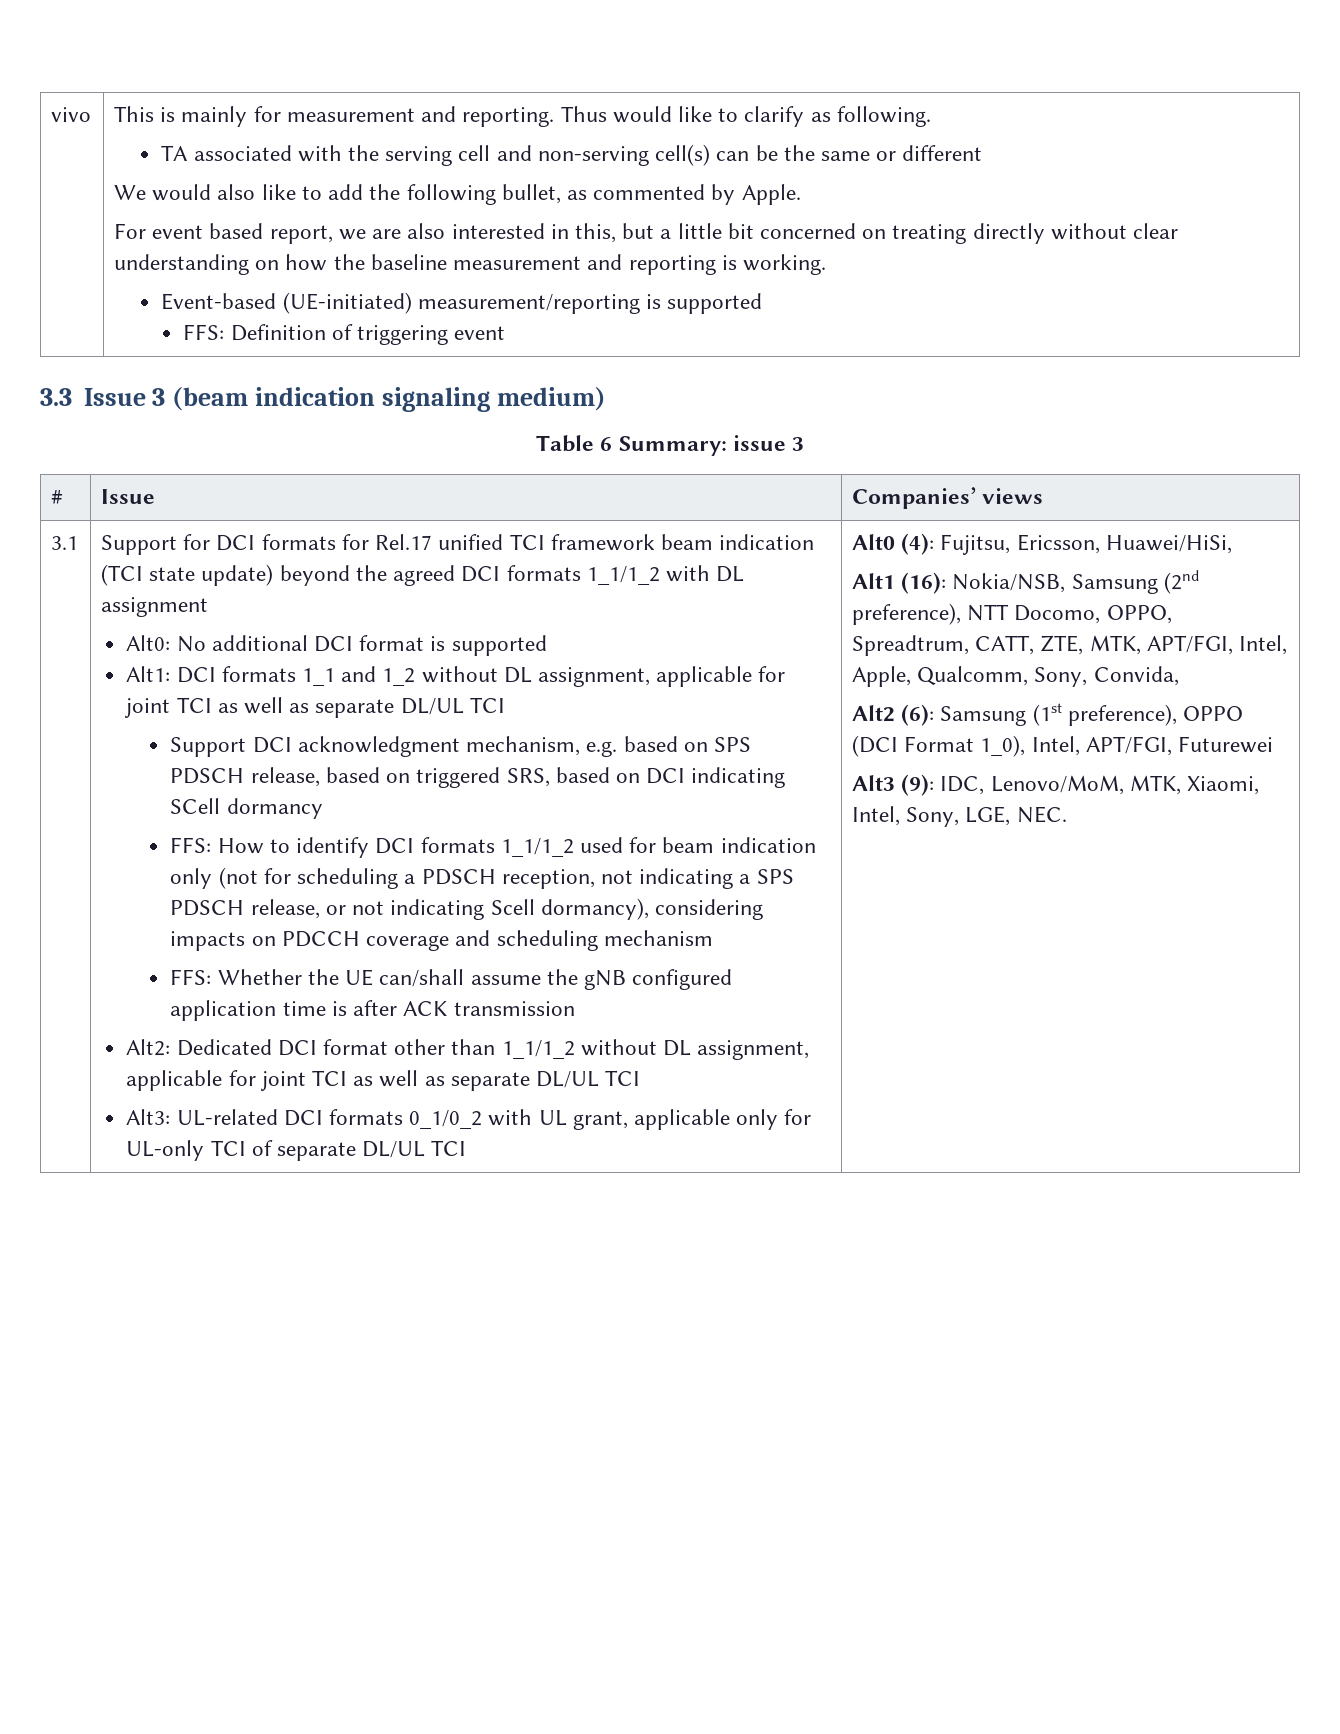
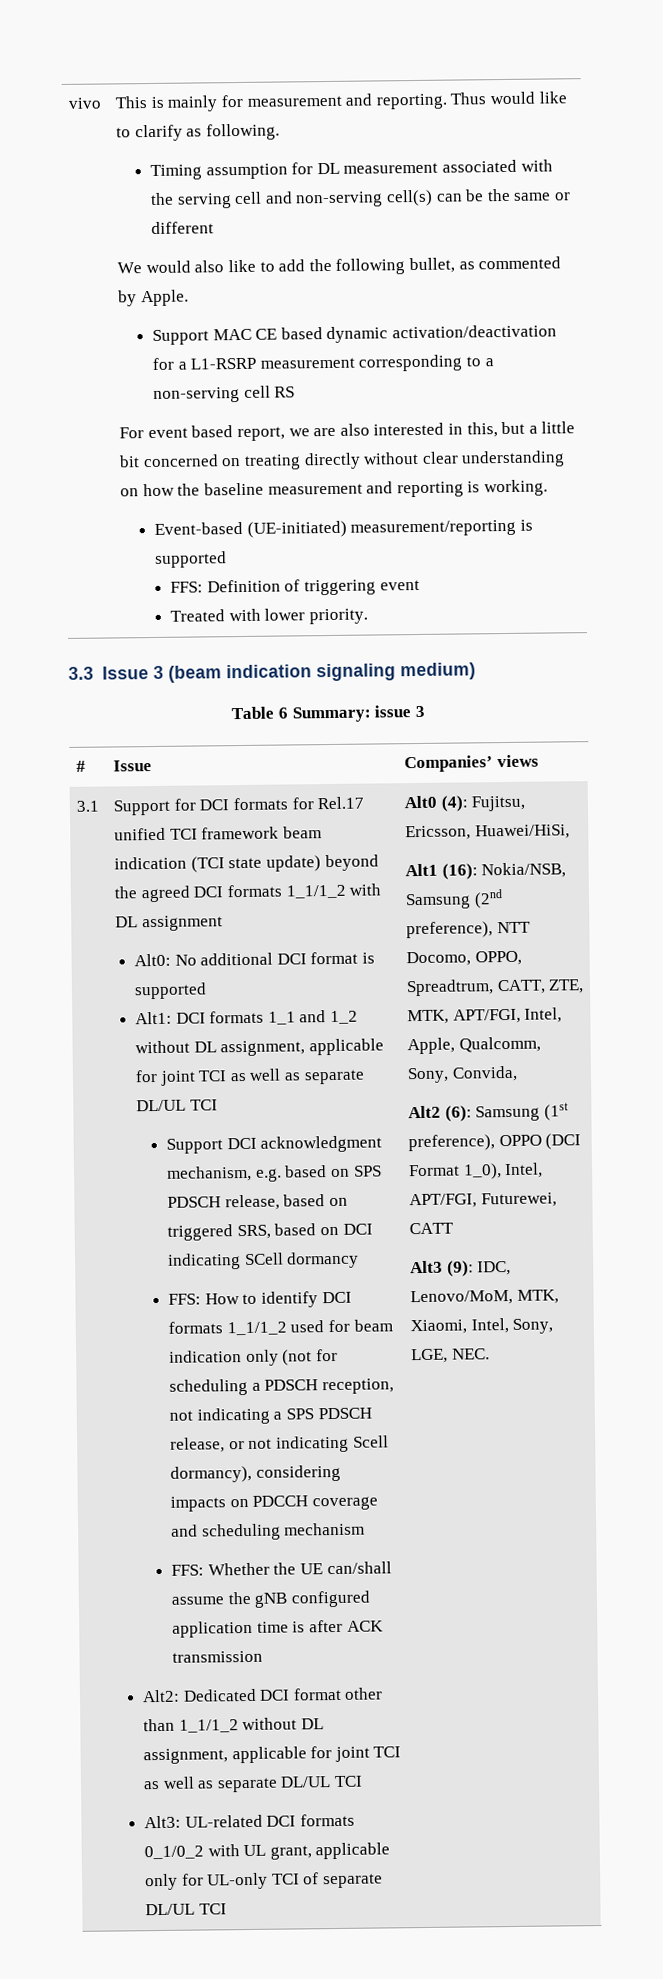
- TA associated with the serving cell and non-serving cell(s) can be the same or different
+ Timing assumption for DL measurement associated with the serving cell and non-serving cell(s) can be the same or different
+ Support MAC CE based dynamic activation/deactivation for a L1-RSRP measurement corresponding to a non-serving cell RS
+ Treated with lower priority.
- Alt2 (6): Samsung (1st preference), OPPO (DCI Format 1_0), Intel, APT/FGI, Futurewei
+ Alt2 (6): Samsung (1st preference), OPPO (DCI Format 1_0), Intel, APT/FGI, Futurewei, CATT

